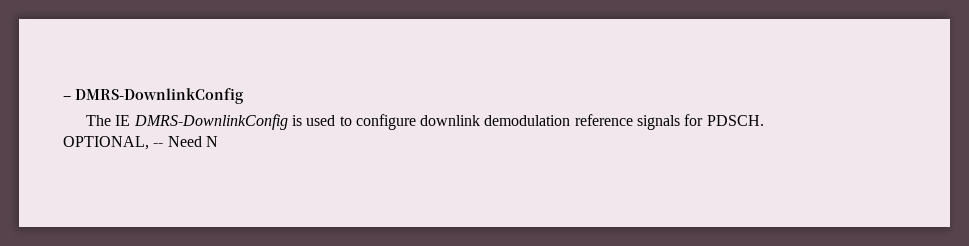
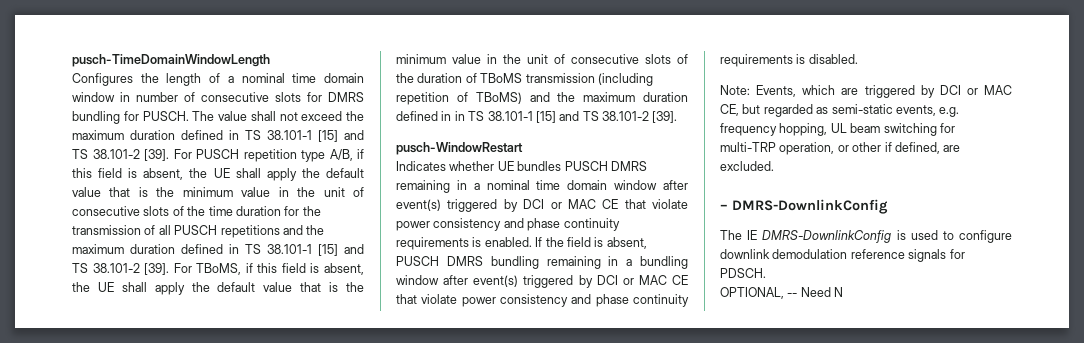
+ pusch-TimeDomainWindowLength
+ Configures the length of a nominal time domain window in number of consecutive slots for DMRS bundling for PUSCH. The value shall not exceed the maximum duration defined in TS 38.101-1 [15] and TS 38.101-2 [39]. For PUSCH repetition type A/B, if this field is absent, the UE shall apply the default value that is the minimum value in the unit of consecutive slots of the time duration for the transmission of all PUSCH repetitions and the maximum duration defined in TS 38.101-1 [15] and TS 38.101-2 [39]. For TBoMS, if this field is absent, the UE shall apply the default value that is the minimum value in the unit of consecutive slots of the duration of TBoMS transmission (including repetition of TBoMS) and the maximum duration defined in in TS 38.101-1 [15] and TS 38.101-2 [39].
+ pusch-WindowRestart
+ Indicates whether UE bundles PUSCH DMRS remaining in a nominal time domain window after event(s) triggered by DCI or MAC CE that violate power consistency and phase continuity requirements is enabled. If the field is absent, PUSCH DMRS bundling remaining in a bundling window after event(s) triggered by DCI or MAC CE that violate power consistency and phase continuity requirements is disabled.
+ Note: Events, which are triggered by DCI or MAC CE, but regarded as semi-static events, e.g. frequency hopping, UL beam switching for multi-TRP operation, or other if defined, are excluded.

